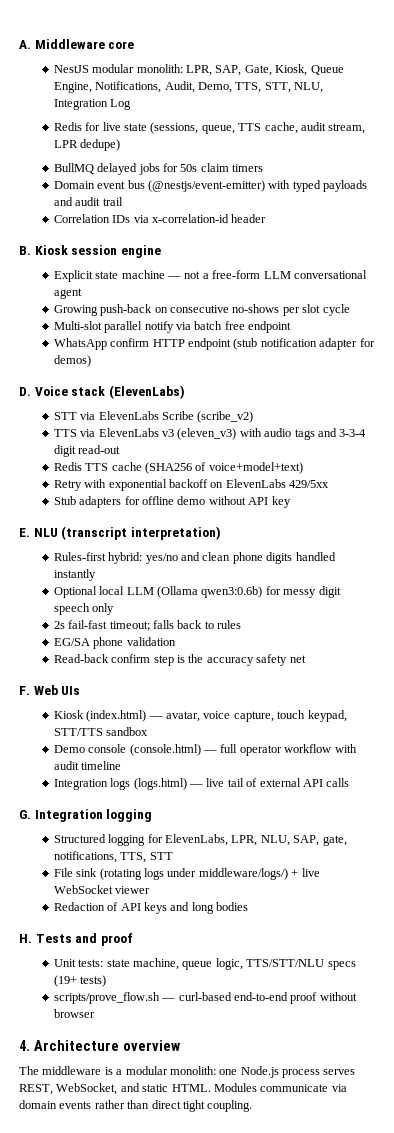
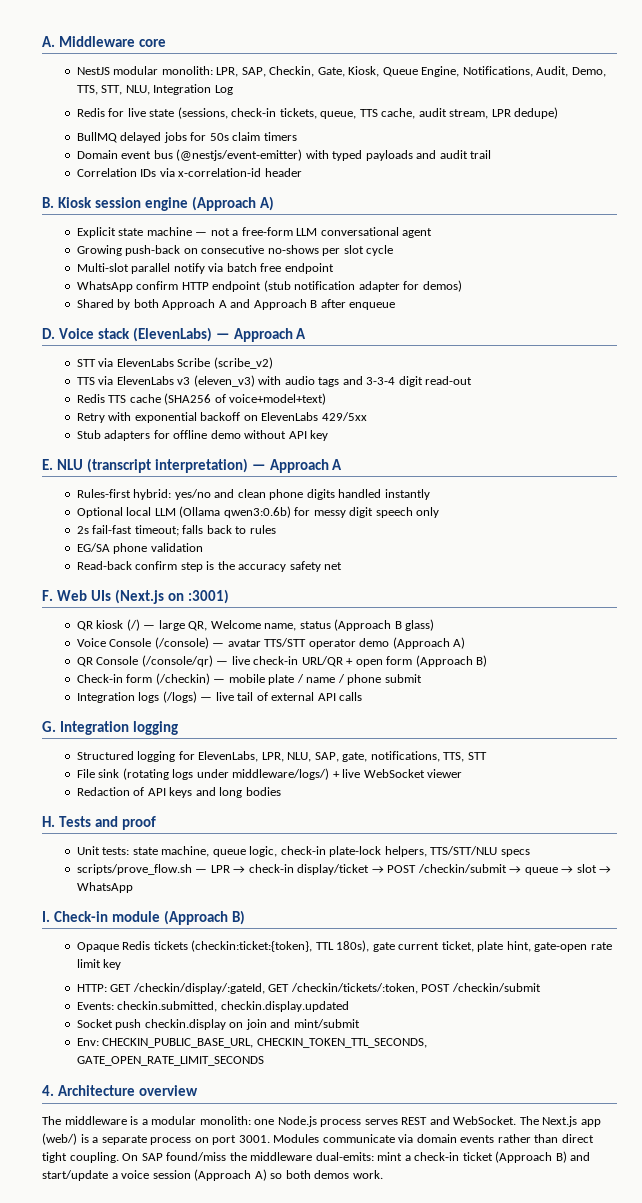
- NestJS modular monolith: LPR, SAP, Gate, Kiosk, Queue Engine, Notifications, Audit, Demo, TTS, STT, NLU, Integration Log
+ NestJS modular monolith: LPR, SAP, Checkin, Gate, Kiosk, Queue Engine, Notifications, Audit, Demo, TTS, STT, NLU, Integration Log
- Redis for live state (sessions, queue, TTS cache, audit stream, LPR dedupe)
+ Redis for live state (sessions, check-in tickets, queue, TTS cache, audit stream, LPR dedupe)
- B. Kiosk session engine
+ B. Kiosk session engine (Approach A)
+ Shared by both Approach A and Approach B after enqueue
- D. Voice stack (ElevenLabs)
+ D. Voice stack (ElevenLabs) — Approach A
- E. NLU (transcript interpretation)
+ E. NLU (transcript interpretation) — Approach A
- F. Web UIs
- Kiosk (index.html) — avatar, voice capture, touch keypad, STT/TTS sandbox
- Demo console (console.html) — full operator workflow with audit timeline
+ F. Web UIs (Next.js on :3001)
+ QR kiosk (/) — large QR, Welcome name, status (Approach B glass)
+ Voice Console (/console) — avatar TTS/STT operator demo (Approach A)
+ QR Console (/console/qr) — live check-in URL/QR + open form (Approach B)
+ Check-in form (/checkin) — mobile plate / name / phone submit
- Integration logs (logs.html) — live tail of external API calls
+ Integration logs (/logs) — live tail of external API calls
- Unit tests: state machine, queue logic, TTS/STT/NLU specs (19+ tests)
+ Unit tests: state machine, queue logic, check-in plate-lock helpers, TTS/STT/NLU specs
- scripts/prove_flow.sh — curl-based end-to-end proof without browser
+ scripts/prove_flow.sh — LPR → check-in display/ticket → POST /checkin/submit → queue → slot → WhatsApp
+ I. Check-in module (Approach B)
+ Opaque Redis tickets (checkin:ticket:{token}, TTL 180s), gate current ticket, plate hint, gate-open rate limit key
+ HTTP: GET /checkin/display/:gateId, GET /checkin/tickets/:token, POST /checkin/submit
+ Events: checkin.submitted, checkin.display.updated
+ Socket push checkin.display on join and mint/submit
+ Env: CHECKIN_PUBLIC_BASE_URL, CHECKIN_TOKEN_TTL_SECONDS, GATE_OPEN_RATE_LIMIT_SECONDS
- The middleware is a modular monolith: one Node.js process serves REST, WebSocket, and static HTML.
+ The middleware is a modular monolith: one Node.js process serves REST and WebSocket. The Next.js app (web/) is a separate process on port 3001.
+ On SAP found/miss the middleware dual-emits: mint a check-in ticket (Approach B) and start/update a voice session (Approach A) so both demos work.

